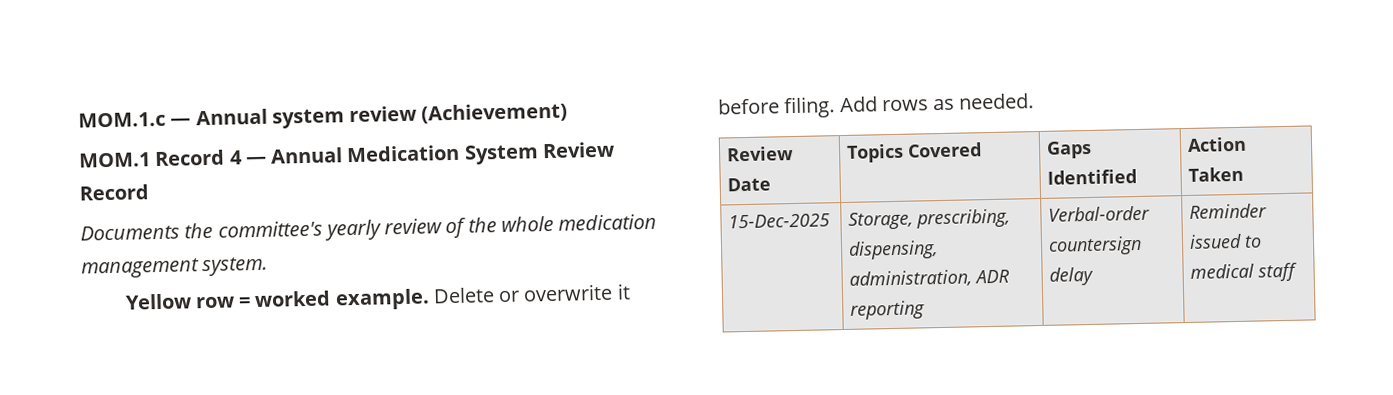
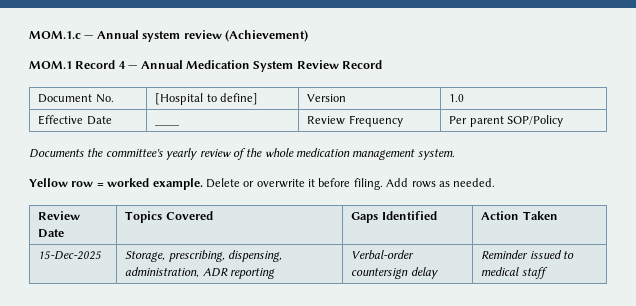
+ Document No. | [Hospital to define] | Version | 1.0
+ Effective Date | ____ | Review Frequency | Per parent SOP/Policy

